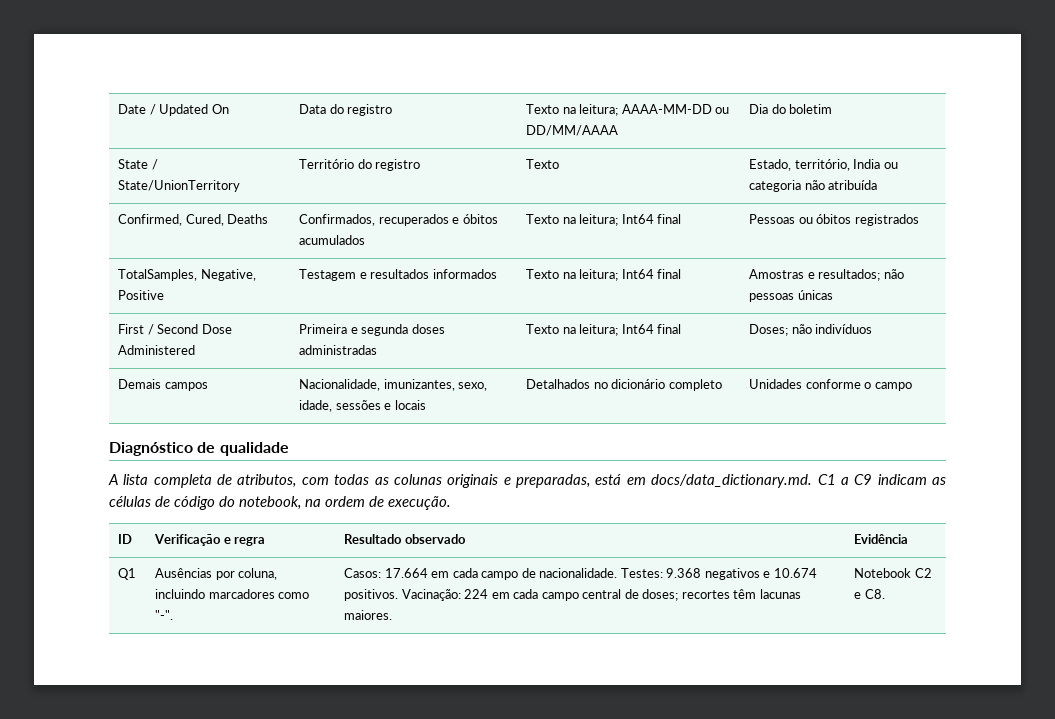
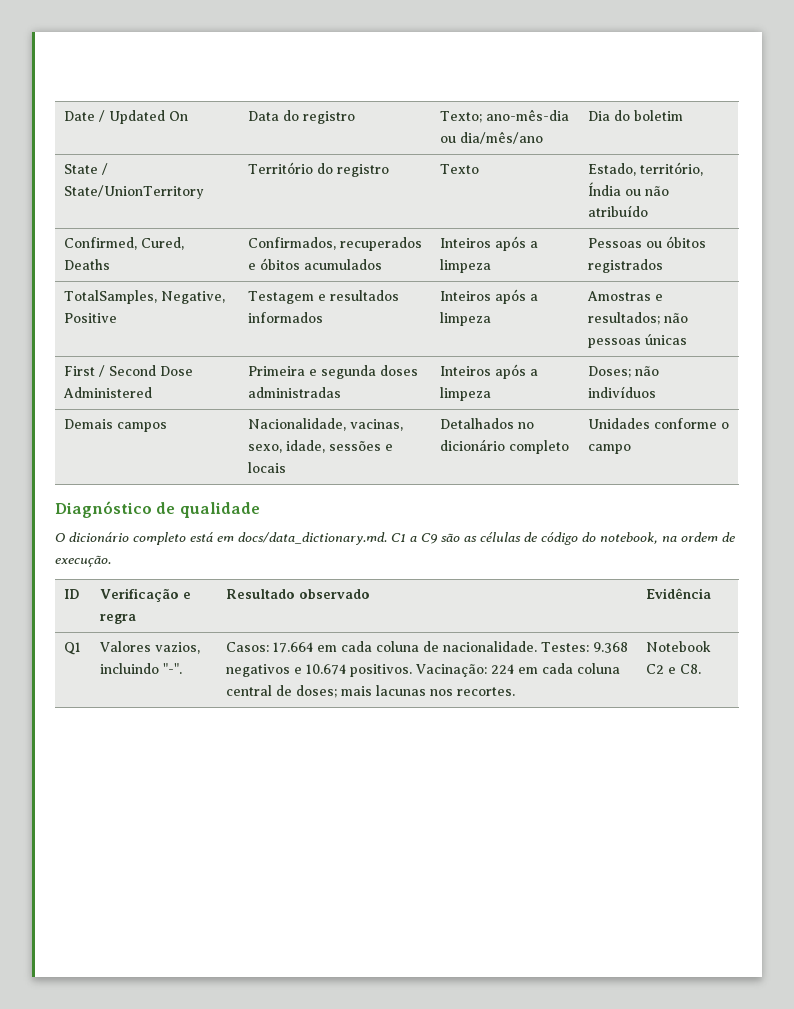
- Date / Updated On | Data do registro | Texto na leitura; AAAA-MM-DD ou DD/MM/AAAA | Dia do boletim
+ Date / Updated On | Data do registro | Texto; ano-mês-dia ou dia/mês/ano | Dia do boletim
- State / State/UnionTerritory | Território do registro | Texto | Estado, território, India ou categoria não atribuída
+ State / State/UnionTerritory | Território do registro | Texto | Estado, território, Índia ou não atribuído
- Confirmed, Cured, Deaths | Confirmados, recuperados e óbitos acumulados | Texto na leitura; Int64 final | Pessoas ou óbitos registrados
+ Confirmed, Cured, Deaths | Confirmados, recuperados e óbitos acumulados | Inteiros após a limpeza | Pessoas ou óbitos registrados
- TotalSamples, Negative, Positive | Testagem e resultados informados | Texto na leitura; Int64 final | Amostras e resultados; não pessoas únicas
+ TotalSamples, Negative, Positive | Testagem e resultados informados | Inteiros após a limpeza | Amostras e resultados; não pessoas únicas
- First / Second Dose Administered | Primeira e segunda doses administradas | Texto na leitura; Int64 final | Doses; não indivíduos
+ First / Second Dose Administered | Primeira e segunda doses administradas | Inteiros após a limpeza | Doses; não indivíduos
- Demais campos | Nacionalidade, imunizantes, sexo, idade, sessões e locais | Detalhados no dicionário completo | Unidades conforme o campo
+ Demais campos | Nacionalidade, vacinas, sexo, idade, sessões e locais | Detalhados no dicionário completo | Unidades conforme o campo
- A lista completa de atributos, com todas as colunas originais e preparadas, está em docs/data_dictionary.md. C1 a C9 indicam as células de código do notebook, na ordem de execução.
+ O dicionário completo está em docs/data_dictionary.md. C1 a C9 são as células de código do notebook, na ordem de execução.
- Q1 | Ausências por coluna, incluindo marcadores como "-". | Casos: 17.664 em cada campo de nacionalidade. Testes: 9.368 negativos e 10.674 positivos. Vacinação: 224 em cada campo central de doses; recortes têm lacunas maiores. | Notebook C2 e C8.
+ Q1 | Valores vazios, incluindo "-". | Casos: 17.664 em cada coluna de nacionalidade. Testes: 9.368 negativos e 10.674 positivos. Vacinação: 224 em cada coluna central de doses; mais lacunas nos recortes. | Notebook C2 e C8.

